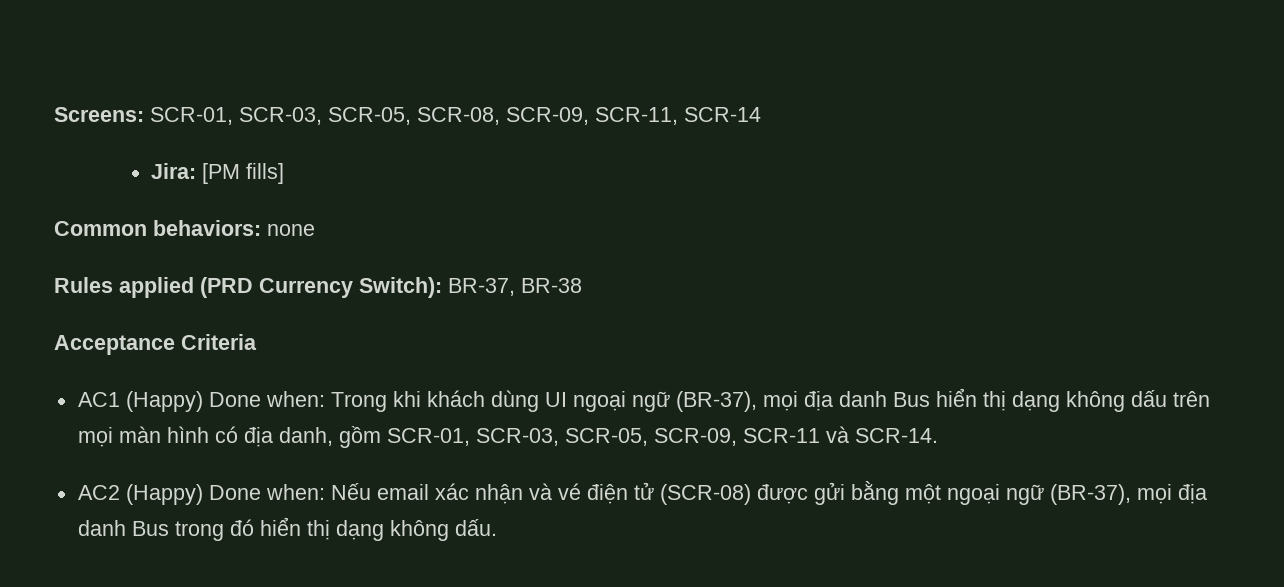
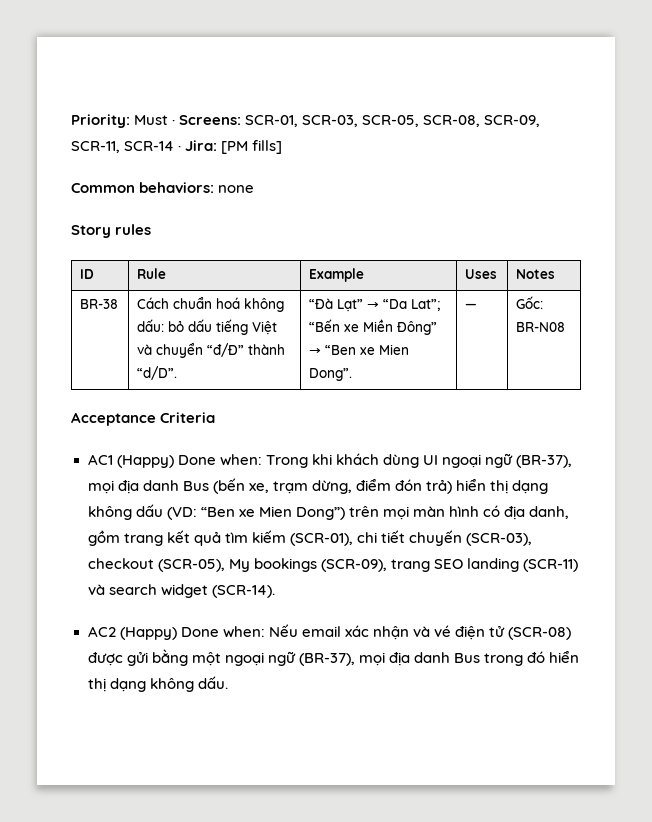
- Screens: SCR-01, SCR-03, SCR-05, SCR-08, SCR-09, SCR-11, SCR-14
- Jira: [PM fills]
+ Priority: Must · Screens: SCR-01, SCR-03, SCR-05, SCR-08, SCR-09, SCR-11, SCR-14 · Jira: [PM fills]
- Rules applied (PRD Currency Switch): BR-37, BR-38
+ Story rules
+ ID | Rule | Example | Uses | Notes
+ BR-38 | Cách chuẩn hoá không dấu: bỏ dấu tiếng Việt và chuyển “đ/Đ” thành “d/D”. | “Đà Lạt” → “Da Lat”; “Bến xe Miền Đông” → “Ben xe Mien Dong”. | — | Gốc: BR-N08
- AC1 (Happy) Done when: Trong khi khách dùng UI ngoại ngữ (BR-37), mọi địa danh Bus hiển thị dạng không dấu trên mọi màn hình có địa danh, gồm SCR-01, SCR-03, SCR-05, SCR-09, SCR-11 và SCR-14.
+ AC1 (Happy) Done when: Trong khi khách dùng UI ngoại ngữ (BR-37), mọi địa danh Bus (bến xe, trạm dừng, điểm đón trả) hiển thị dạng không dấu (VD: “Ben xe Mien Dong”) trên mọi màn hình có địa danh, gồm trang kết quả tìm kiếm (SCR-01), chi tiết chuyến (SCR-03), checkout (SCR-05), My bookings (SCR-09), trang SEO landing (SCR-11) và search widget (SCR-14).

